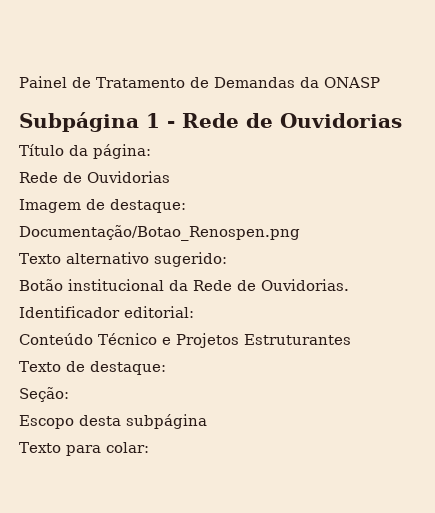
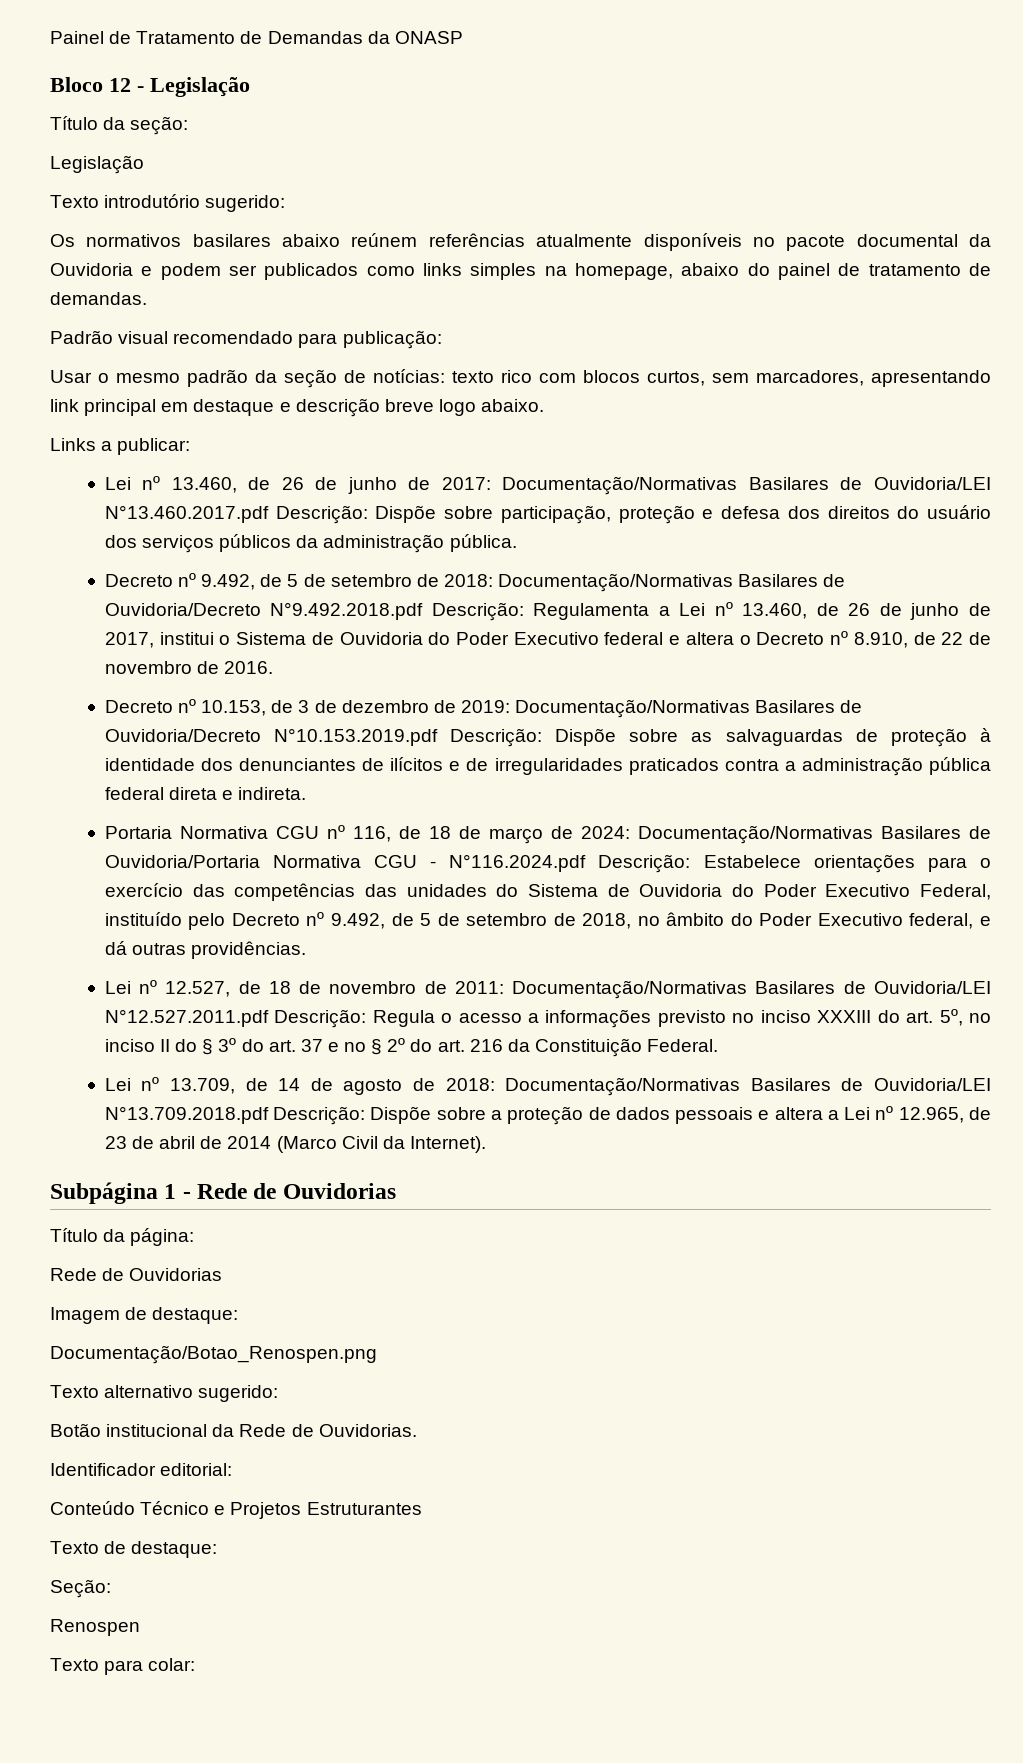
+ Bloco 12 - Legislação
+ Título da seção:
+ Legislação
+ Texto introdutório sugerido:
+ Os normativos basilares abaixo reúnem referências atualmente disponíveis no pacote documental da Ouvidoria e podem ser publicados como links simples na homepage, abaixo do painel de tratamento de demandas.
+ Padrão visual recomendado para publicação:
+ Usar o mesmo padrão da seção de notícias: texto rico com blocos curtos, sem marcadores, apresentando link principal em destaque e descrição breve logo abaixo.
+ Links a publicar:
+ Lei nº 13.460, de 26 de junho de 2017: Documentação/Normativas Basilares de Ouvidoria/LEI N°13.460.2017.pdf Descrição: Dispõe sobre participação, proteção e defesa dos direitos do usuário dos serviços públicos da administração pública.
+ Decreto nº 9.492, de 5 de setembro de 2018: Documentação/Normativas Basilares de Ouvidoria/Decreto N°9.492.2018.pdf Descrição: Regulamenta a Lei nº 13.460, de 26 de junho de 2017, institui o Sistema de Ouvidoria do Poder Executivo federal e altera o Decreto nº 8.910, de 22 de novembro de 2016.
+ Decreto nº 10.153, de 3 de dezembro de 2019: Documentação/Normativas Basilares de Ouvidoria/Decreto N°10.153.2019.pdf Descrição: Dispõe sobre as salvaguardas de proteção à identidade dos denunciantes de ilícitos e de irregularidades praticados contra a administração pública federal direta e indireta.
+ Portaria Normativa CGU nº 116, de 18 de março de 2024: Documentação/Normativas Basilares de Ouvidoria/Portaria Normativa CGU - N°116.2024.pdf Descrição: Estabelece orientações para o exercício das competências das unidades do Sistema de Ouvidoria do Poder Executivo Federal, instituído pelo Decreto nº 9.492, de 5 de setembro de 2018, no âmbito do Poder Executivo federal, e dá outras providências.
+ Lei nº 12.527, de 18 de novembro de 2011: Documentação/Normativas Basilares de Ouvidoria/LEI N°12.527.2011.pdf Descrição: Regula o acesso a informações previsto no inciso XXXIII do art. 5º, no inciso II do § 3º do art. 37 e no § 2º do art. 216 da Constituição Federal.
+ Lei nº 13.709, de 14 de agosto de 2018: Documentação/Normativas Basilares de Ouvidoria/LEI N°13.709.2018.pdf Descrição: Dispõe sobre a proteção de dados pessoais e altera a Lei nº 12.965, de 23 de abril de 2014 (Marco Civil da Internet).
- Escopo desta subpágina
+ Renospen

